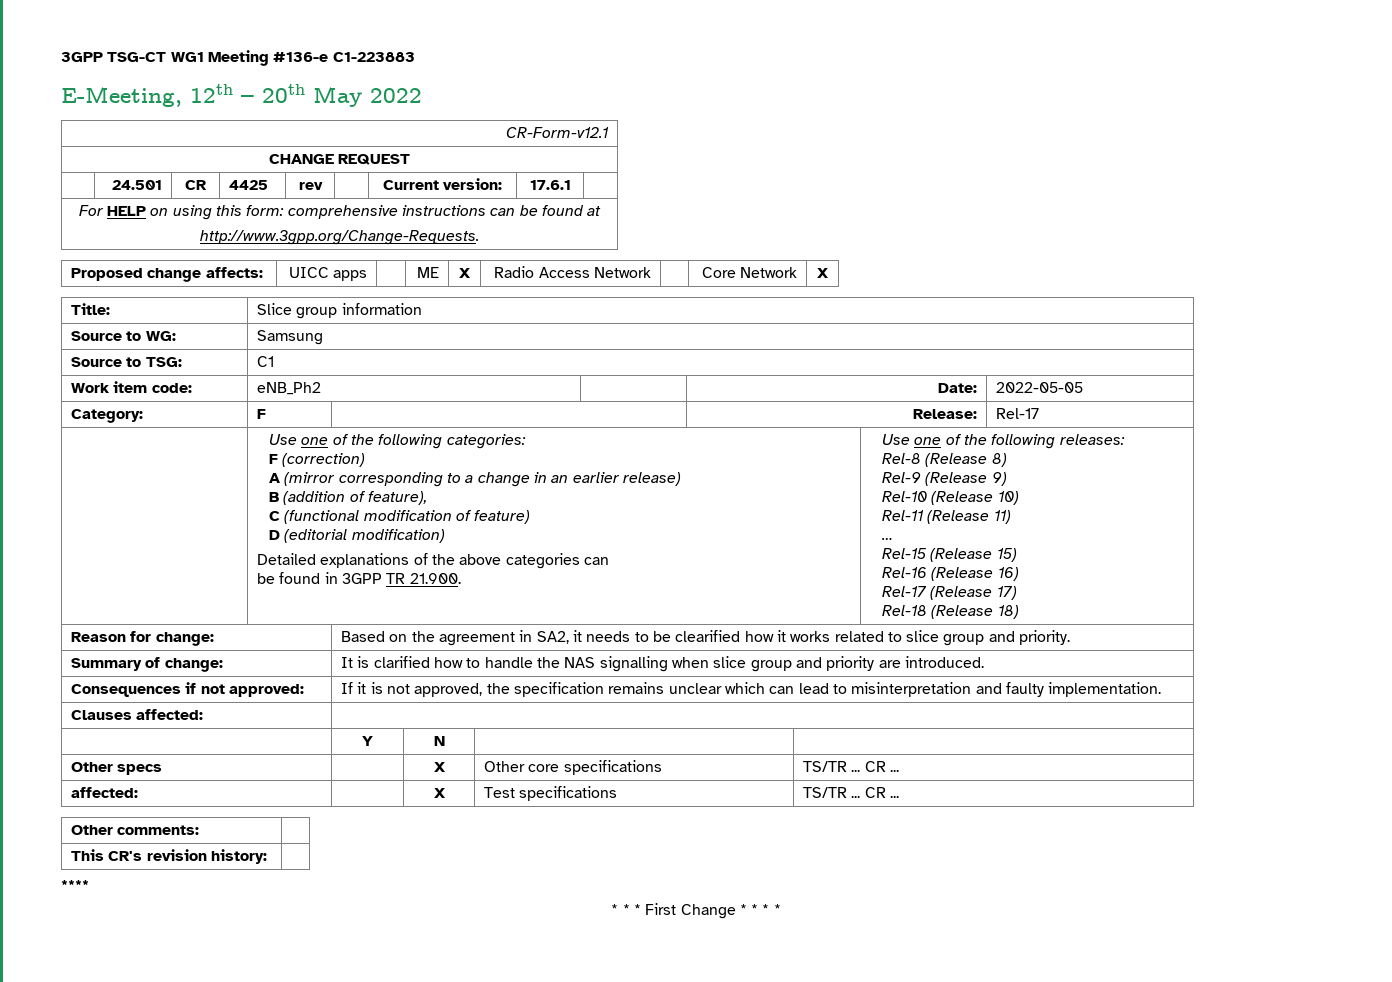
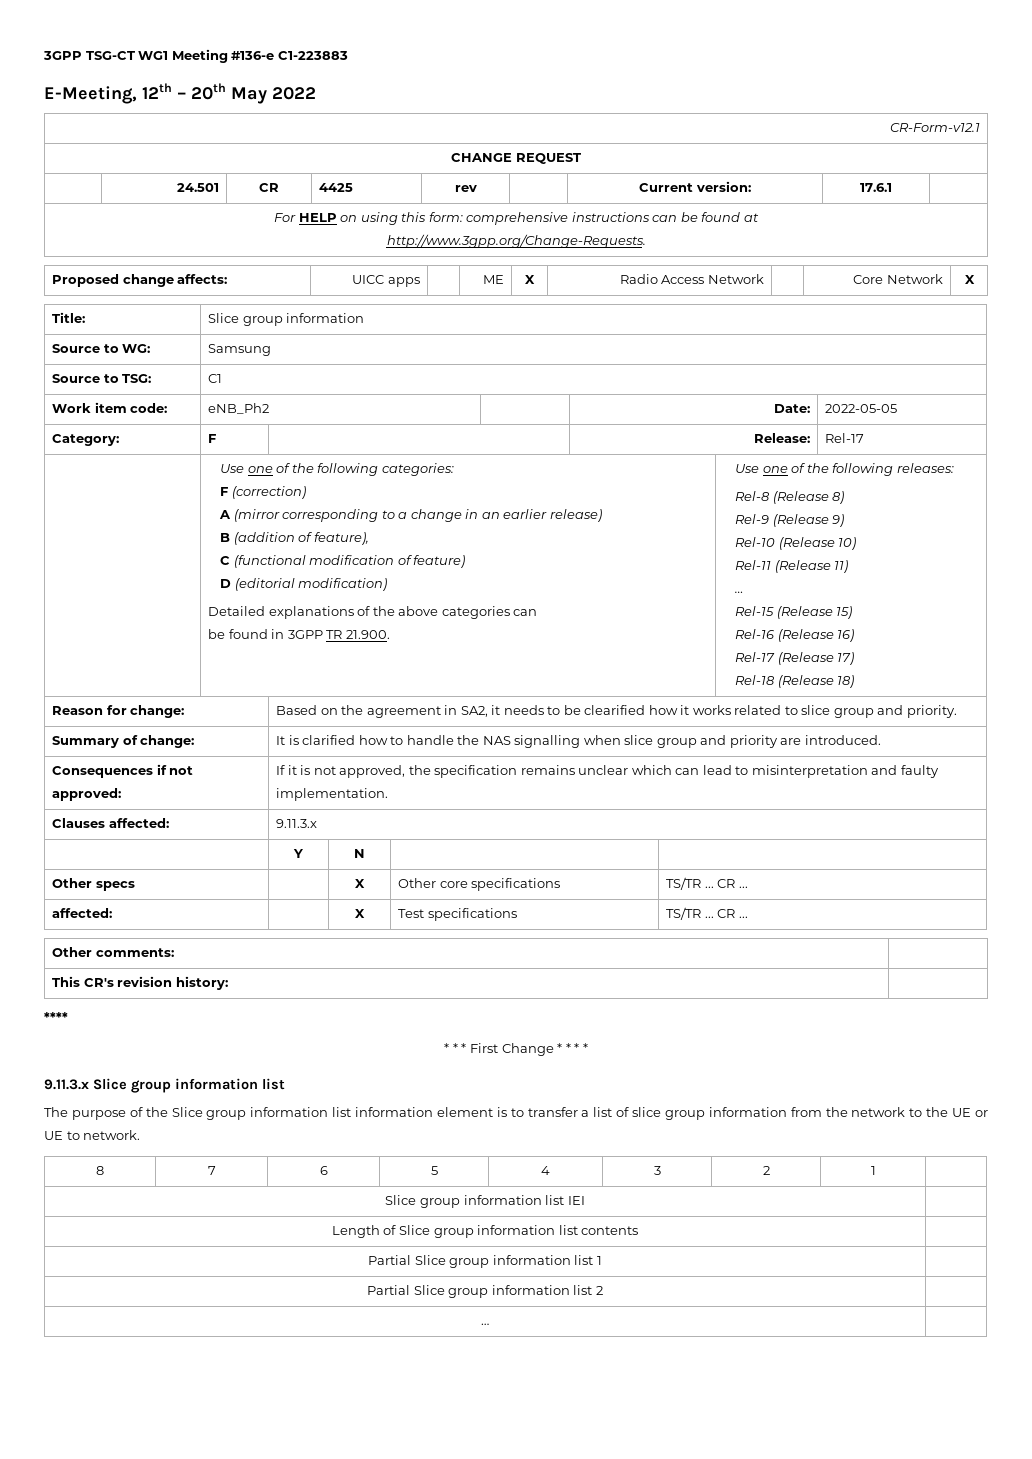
- Clauses affected: |
+ Clauses affected: | 9.11.3.x
+ 9.11.3.x Slice group information list
+ The purpose of the Slice group information list information element is to transfer a list of slice group information from the network to the UE or UE to network.
+ 8 | 7 | 6 | 5 | 4 | 3 | 2 | 1 |
+ Slice group information list IEI |
+ Length of Slice group information list contents |
+ Partial Slice group information list 1 |
+ Partial Slice group information list 2 |
+ … |

